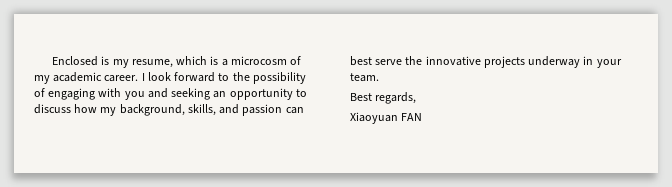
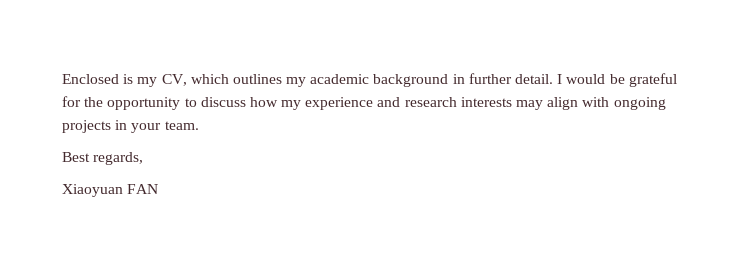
- Enclosed is my resume, which is a microcosm of my academic career. I look forward to the possibility of engaging with you and seeking an opportunity to discuss how my background, skills, and passion can best serve the innovative projects underway in your team.
+ Enclosed is my CV, which outlines my academic background in further detail. I would be grateful for the opportunity to discuss how my experience and research interests may align with ongoing projects in your team.

